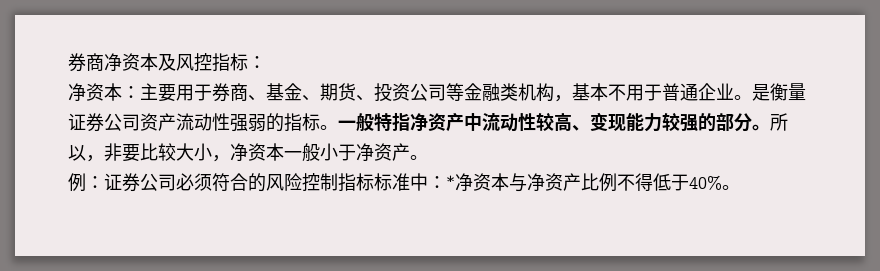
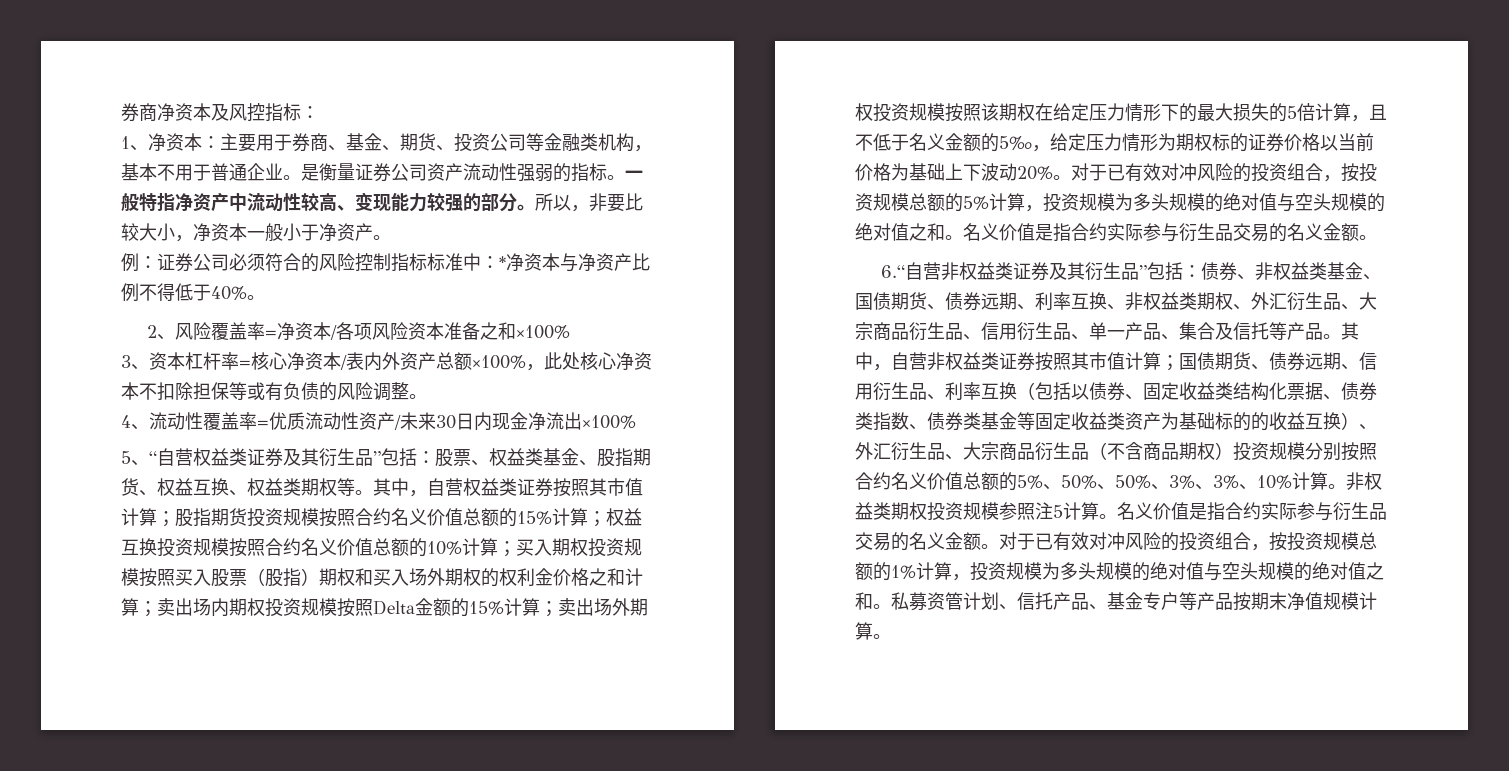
- 净资本：主要用于券商、基金、期货、投资公司等金融类机构，基本不用于普通企业。
+ 1、净资本：主要用于券商、基金、期货、投资公司等金融类机构，基本不用于普通企业。
+ 2、风险覆盖率=净资本/各项风险资本准备之和×100%
+ 3、资本杠杆率=核心净资本/表内外资产总额×100%，此处核心净资本不扣除担保等或有负债的风险调整。
+ 4、流动性覆盖率=优质流动性资产/未来30日内现金净流出×100%
+ 5、“自营权益类证券及其衍生品”包括：股票、权益类基金、股指期货、权益互换、权益类期权等。其中，自营权益类证券按照其市值计算；股指期货投资规模按照合约名义价值总额的15%计算；权益互换投资规模按照合约名义价值总额的10%计算；买入期权投资规模按照买入股票（股指）期权和买入场外期权的权利金价格之和计算；卖出场内期权投资规模按照Delta金额的15%计算；卖出场外期权投资规模按照该期权在给定压力情形下的最大损失的5倍计算，且不低于名义金额的5‰，给定压力情形为期权标的证券价格以当前价格为基础上下波动20%。对于已有效对冲风险的投资组合，按投资规模总额的5%计算，投资规模为多头规模的绝对值与空头规模的绝对值之和。名义价值是指合约实际参与衍生品交易的名义金额。
+ 6.“自营非权益类证券及其衍生品”包括：债券、非权益类基金、国债期货、债券远期、利率互换、非权益类期权、外汇衍生品、大宗商品衍生品、信用衍生品、单一产品、集合及信托等产品。其中，自营非权益类证券按照其市值计算；国债期货、债券远期、信用衍生品、利率互换（包括以债券、固定收益类结构化票据、债券类指数、债券类基金等固定收益类资产为基础标的的收益互换）、外汇衍生品、大宗商品衍生品（不含商品期权）投资规模分别按照合约名义价值总额的5%、50%、50%、3%、3%、10%计算。非权益类期权投资规模参照注5计算。名义价值是指合约实际参与衍生品交易的名义金额。对于已有效对冲风险的投资组合，按投资规模总额的1%计算，投资规模为多头规模的绝对值与空头规模的绝对值之和。私募资管计划、信托产品、基金专户等产品按期末净值规模计算。

